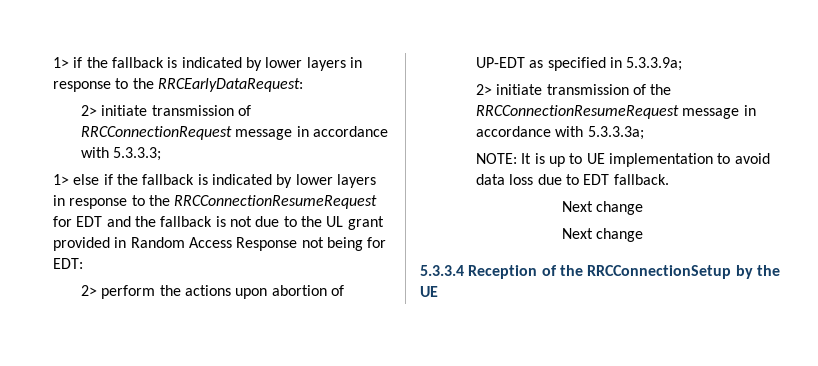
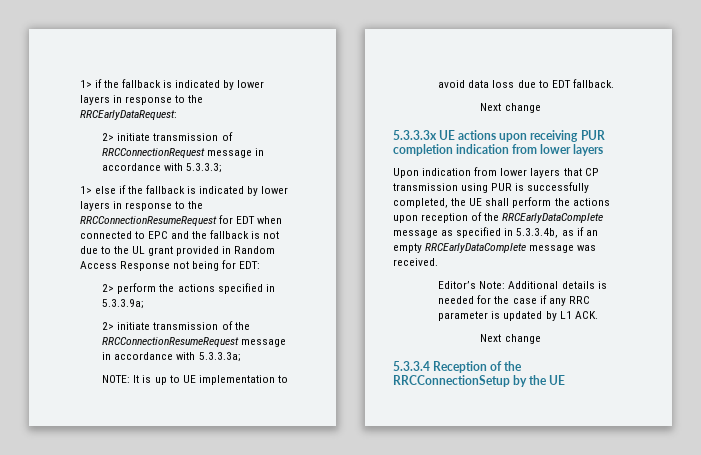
- 1> else if the fallback is indicated by lower layers in response to the RRCConnectionResumeRequest for EDT and the fallback is not due to the UL grant provided in Random Access Response not being for EDT:
+ 1> else if the fallback is indicated by lower layers in response to the RRCConnectionResumeRequest for EDT when connected to EPC and the fallback is not due to the UL grant provided in Random Access Response not being for EDT:
- 2> perform the actions upon abortion of UP-EDT as specified in 5.3.3.9a;
+ 2> perform the actions specified in 5.3.3.9a;
+ 5.3.3.3x UE actions upon receiving PUR completion indication from lower layers
+ Upon indication from lower layers that CP transmission using PUR is successfully completed, the UE shall perform the actions upon reception of the RRCEarlyDataComplete message as specified in 5.3.3.4b, as if an empty RRCEarlyDataComplete message was received.
+ Editor’s Note: Additional details is needed for the case if any RRC parameter is updated by L1 ACK.

